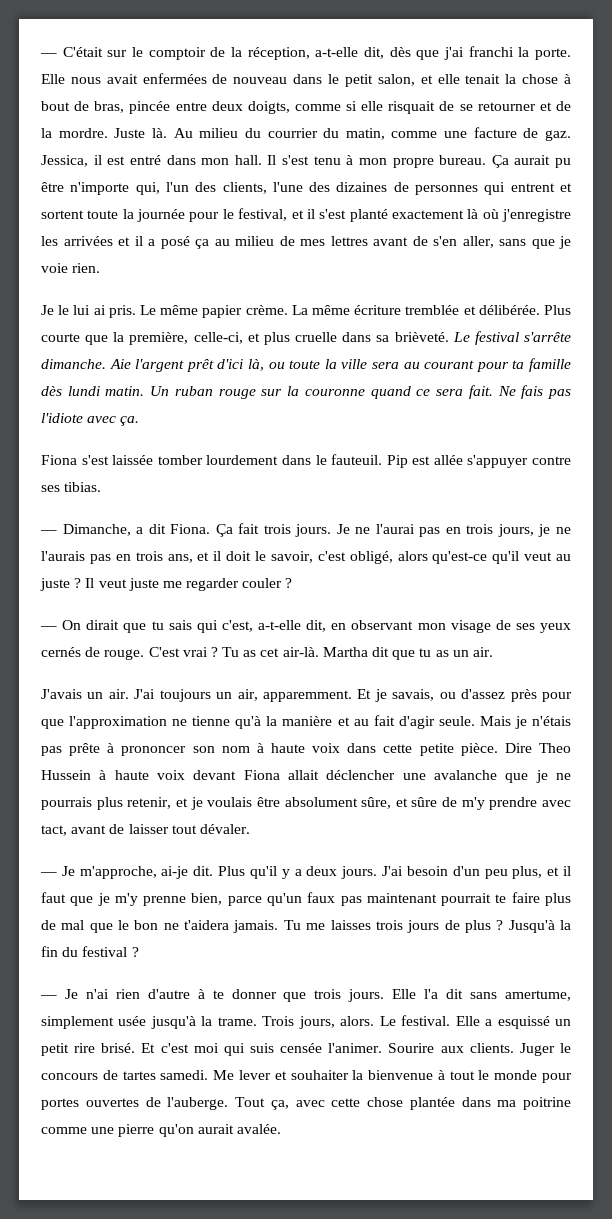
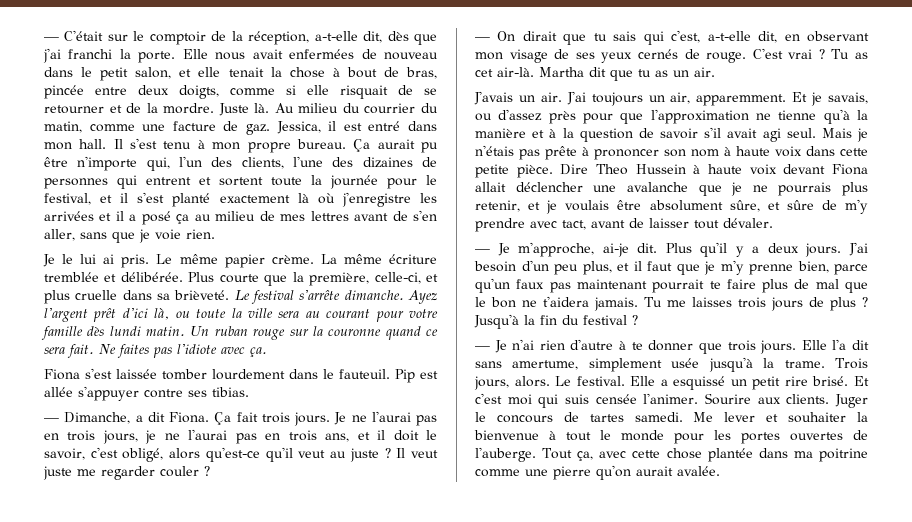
- Aie l'argent prêt d'ici là, ou toute la ville sera au courant pour ta famille dès lundi matin.
+ Ayez l'argent prêt d'ici là, ou toute la ville sera au courant pour votre famille dès lundi matin.
- Ne fais pas l'idiote avec ça.
+ Ne faites pas l'idiote avec ça.
- Je ne l'aurai pas en trois jours, je ne l'aurais pas en trois ans, et il doit le savoir, c'est obligé, alors qu'est-ce qu'il veut au juste ?
+ Je ne l'aurai pas en trois jours, je ne l'aurai pas en trois ans, et il doit le savoir, c'est obligé, alors qu'est-ce qu'il veut au juste ?
- Et je savais, ou d'assez près pour que l'approximation ne tienne qu'à la manière et au fait d'agir seule.
+ Et je savais, ou d'assez près pour que l'approximation ne tienne qu'à la manière et à la question de savoir s'il avait agi seul.
- Me lever et souhaiter la bienvenue à tout le monde pour portes ouvertes de l'auberge.
+ Me lever et souhaiter la bienvenue à tout le monde pour les portes ouvertes de l'auberge.

